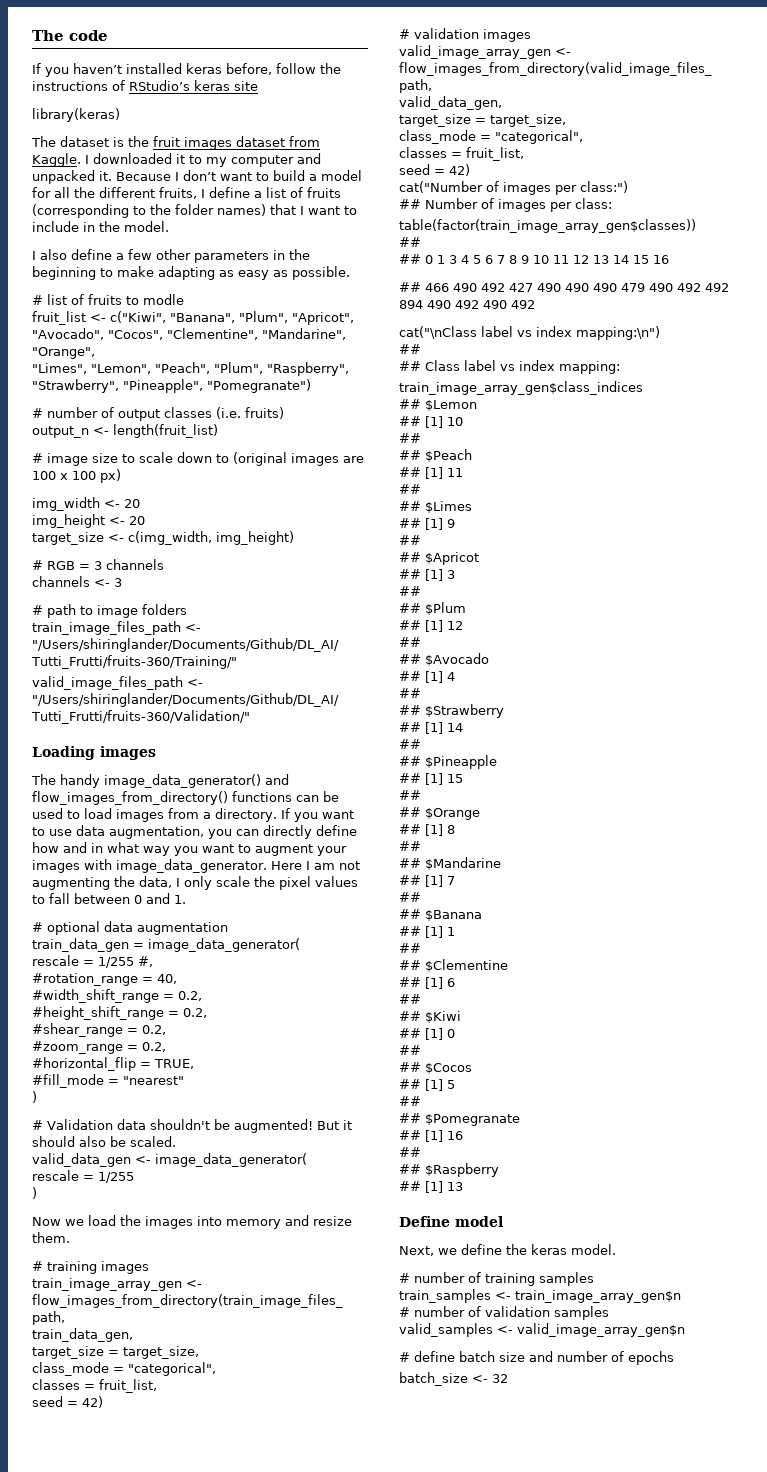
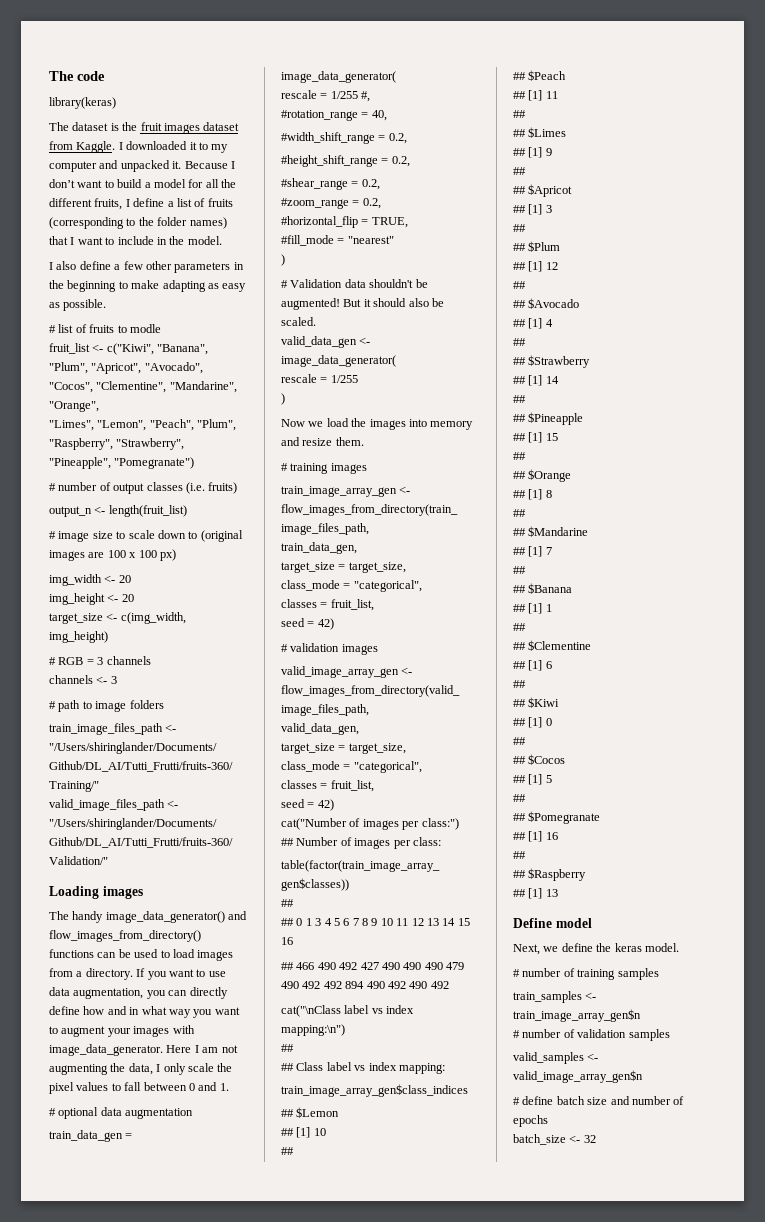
- If you haven’t installed keras before, follow the instructions of RStudio’s keras site

